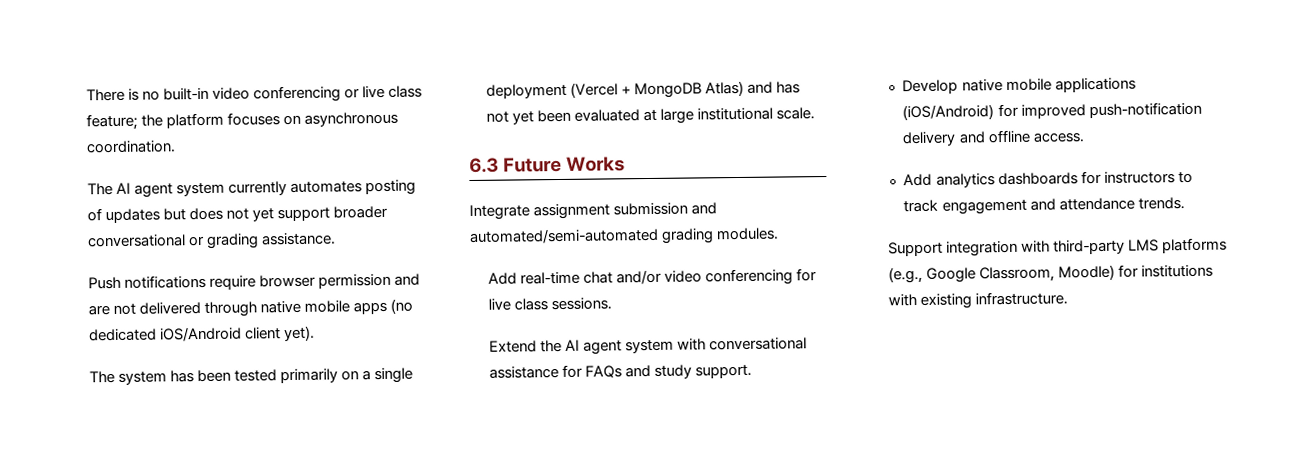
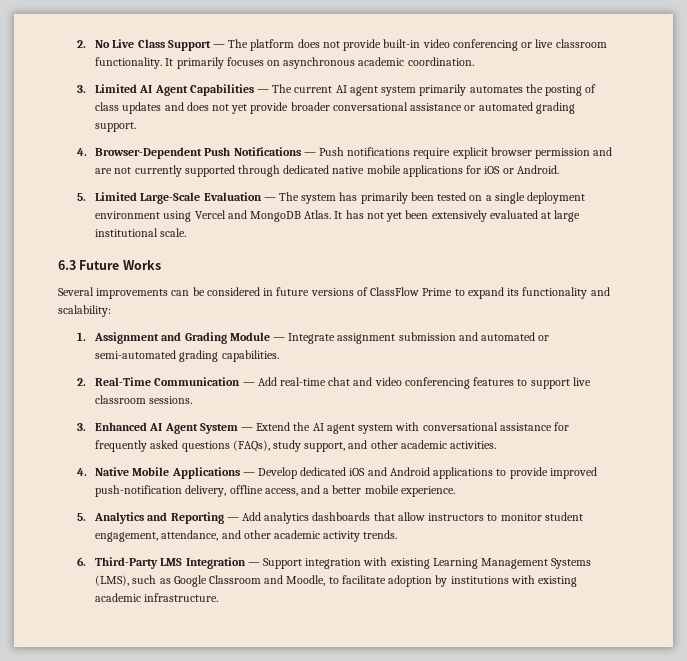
- There is no built-in video conferencing or live class feature; the platform focuses on asynchronous coordination.
+ 2. No Live Class Support — The platform does not provide built-in video conferencing or live classroom functionality. It primarily focuses on asynchronous academic coordination.
- The AI agent system currently automates posting of updates but does not yet support broader conversational or grading assistance.
- Push notifications require browser permission and are not delivered through native mobile apps (no dedicated iOS/Android client yet).
- The system has been tested primarily on a single deployment (Vercel + MongoDB Atlas) and has not yet been evaluated at large institutional scale.
+ 3. Limited AI Agent Capabilities — The current AI agent system primarily automates the posting of class updates and does not yet provide broader conversational assistance or automated grading support.
+ 4. Browser-Dependent Push Notifications — Push notifications require explicit browser permission and are not currently supported through dedicated native mobile applications for iOS or Android.
+ 5. Limited Large-Scale Evaluation — The system has primarily been tested on a single deployment environment using Vercel and MongoDB Atlas. It has not yet been extensively evaluated at large institutional scale.
- Integrate assignment submission and automated/semi-automated grading modules.
- Add real-time chat and/or video conferencing for live class sessions.
- Extend the AI agent system with conversational assistance for FAQs and study support.
- Develop native mobile applications (iOS/Android) for improved push-notification delivery and offline access.
- Add analytics dashboards for instructors to track engagement and attendance trends.
- Support integration with third-party LMS platforms (e.g., Google Classroom, Moodle) for institutions with existing infrastructure.
+ Several improvements can be considered in future versions of ClassFlow Prime to expand its functionality and scalability:
+ 1. Assignment and Grading Module — Integrate assignment submission and automated or semi-automated grading capabilities.
+ 2. Real-Time Communication — Add real-time chat and video conferencing features to support live classroom sessions.
+ 3. Enhanced AI Agent System — Extend the AI agent system with conversational assistance for frequently asked questions (FAQs), study support, and other academic activities.
+ 4. Native Mobile Applications — Develop dedicated iOS and Android applications to provide improved push-notification delivery, offline access, and a better mobile experience.
+ 5. Analytics and Reporting — Add analytics dashboards that allow instructors to monitor student engagement, attendance, and other academic activity trends.
+ 6. Third-Party LMS Integration — Support integration with existing Learning Management Systems (LMS), such as Google Classroom and Moodle, to facilitate adoption by institutions with existing academic infrastructure.

